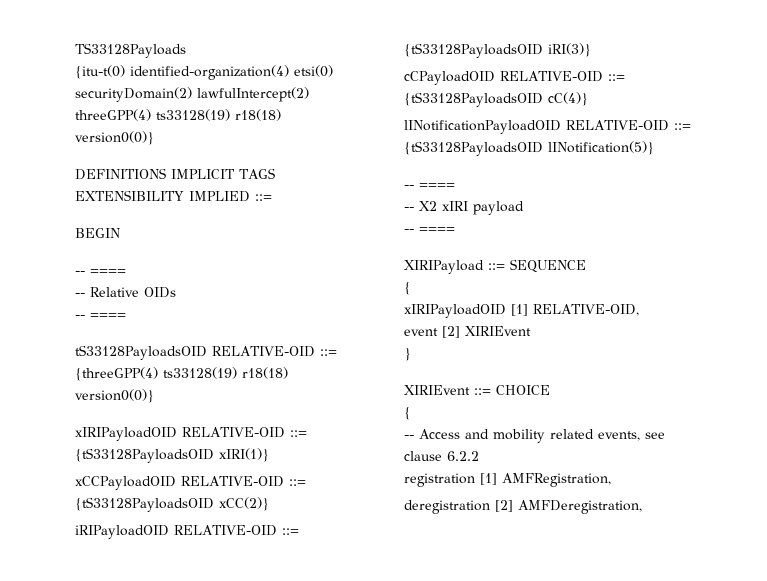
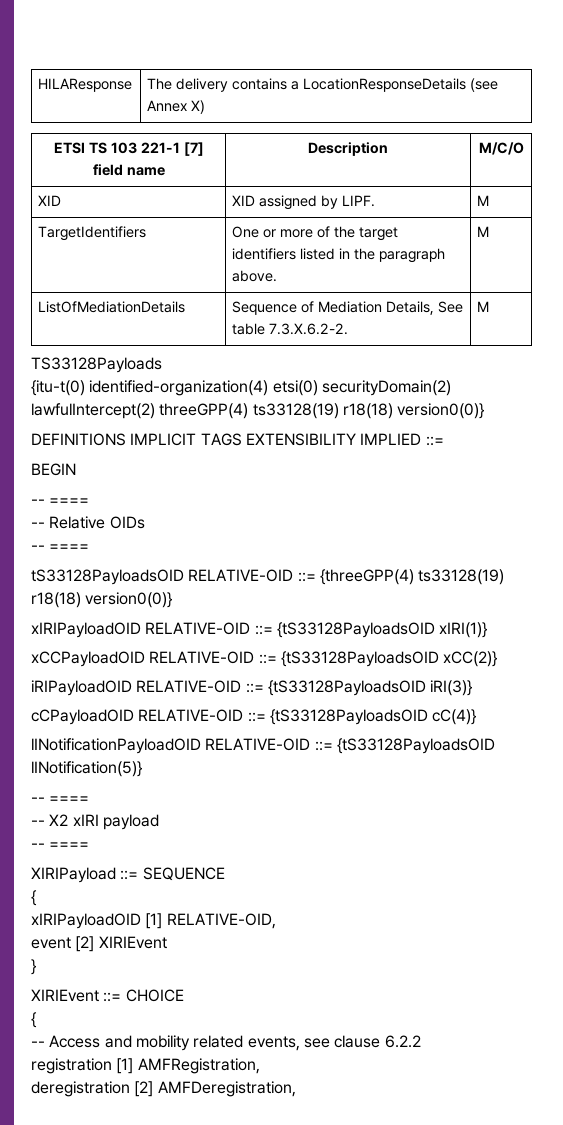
+ HILAResponse | The delivery contains a LocationResponseDetails (see Annex X)
+ ETSI TS 103 221-1 [7] field name | Description | M/C/O
+ XID | XID assigned by LIPF. | M
+ TargetIdentifiers | One or more of the target identifiers listed in the paragraph above. | M
+ ListOfMediationDetails | Sequence of Mediation Details, See table 7.3.X.6.2-2. | M

